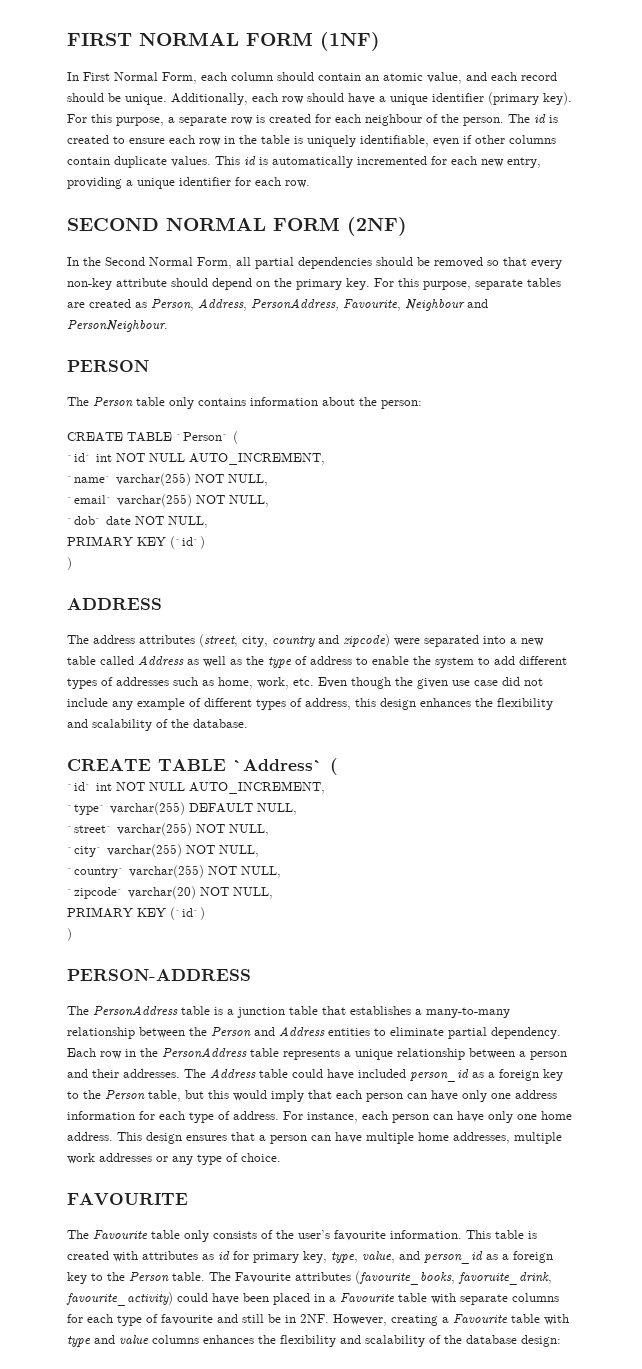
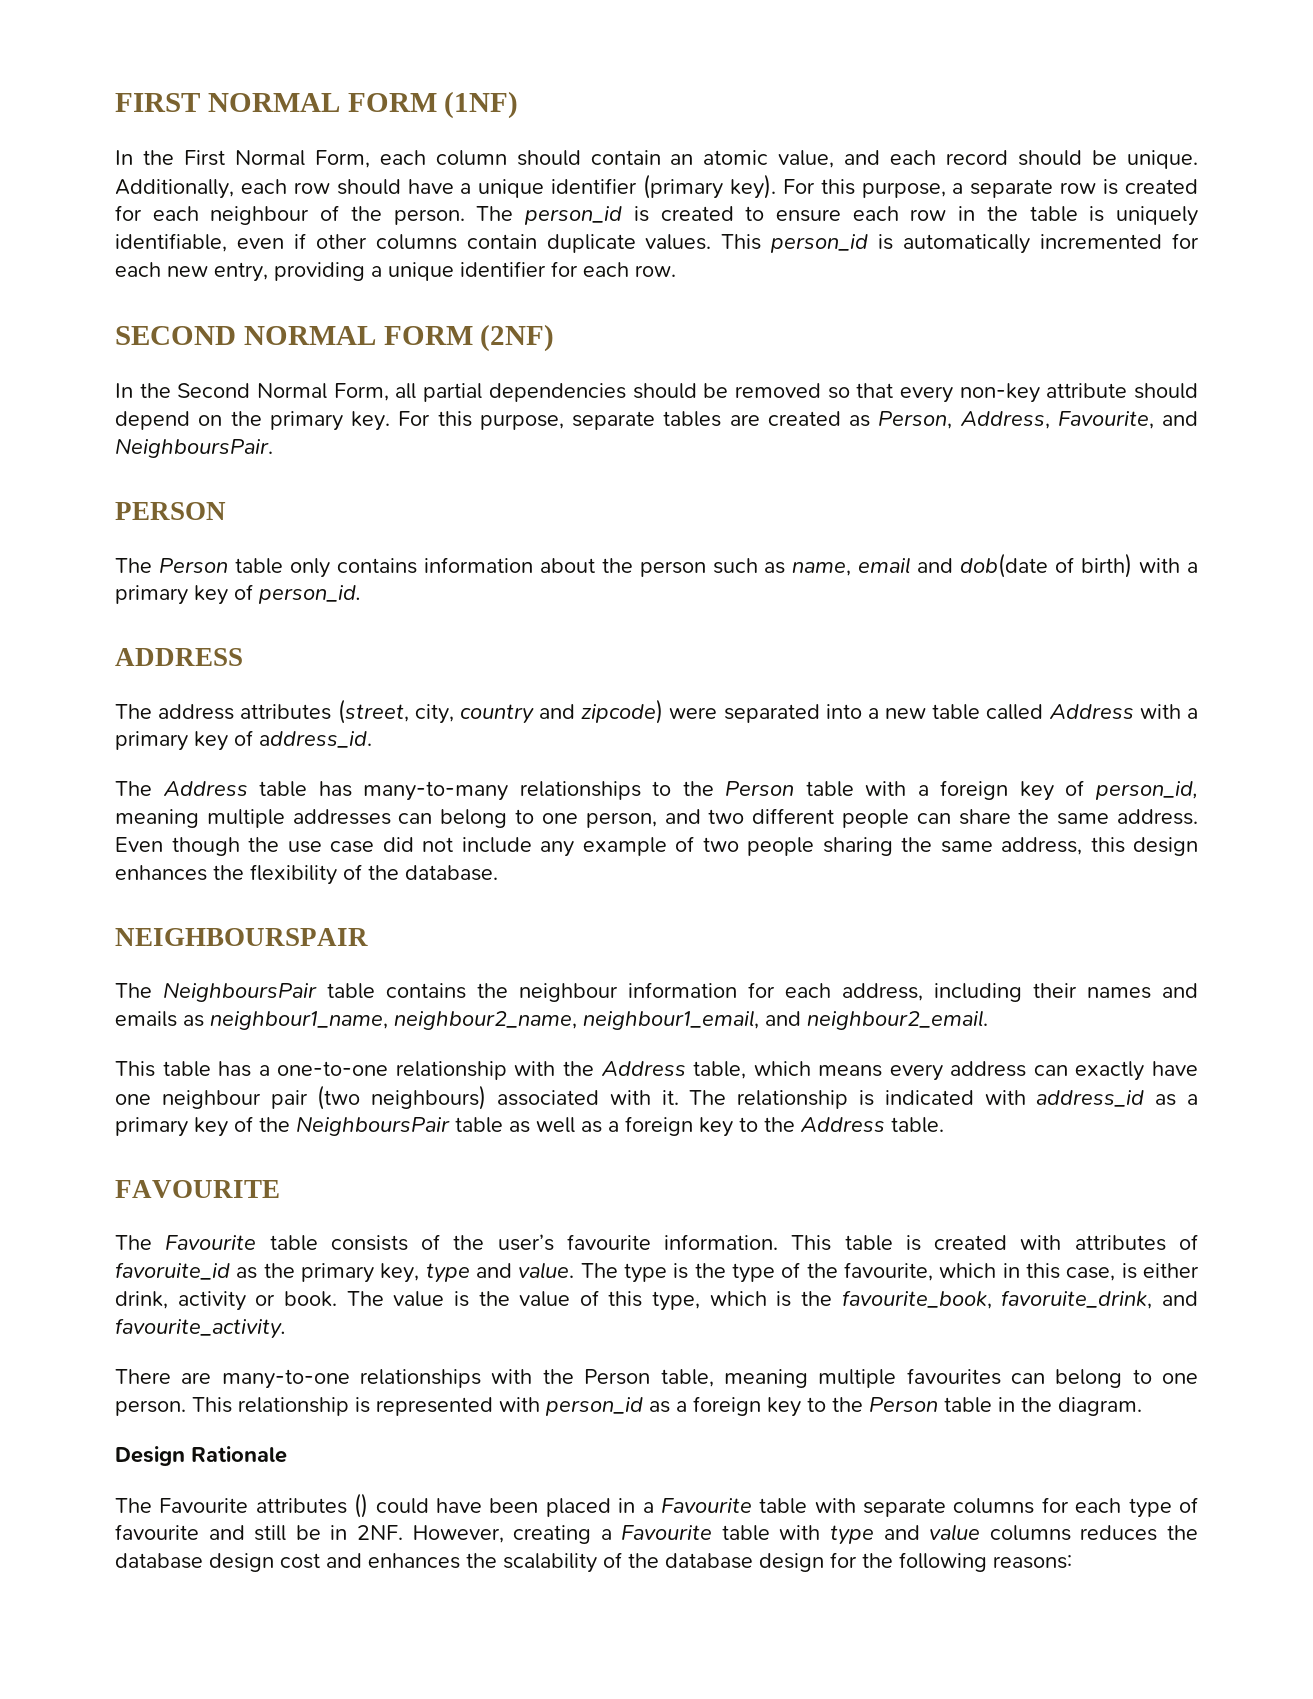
- In First Normal Form, each column should contain an atomic value, and each record should be unique.
+ In the First Normal Form, each column should contain an atomic value, and each record should be unique.
- The id is created to ensure each row in the table is uniquely identifiable, even if other columns contain duplicate values.
+ The person_id is created to ensure each row in the table is uniquely identifiable, even if other columns contain duplicate values.
- This id is automatically incremented for each new entry, providing a unique identifier for each row.
+ This person_id is automatically incremented for each new entry, providing a unique identifier for each row.
- For this purpose, separate tables are created as Person, Address, PersonAddress, Favourite, Neighbour and PersonNeighbour.
+ For this purpose, separate tables are created as Person, Address, Favourite, and NeighboursPair.
- The Person table only contains information about the person:
- CREATE TABLE `Person` (
- `id` int NOT NULL AUTO_INCREMENT,
- `name` varchar(255) NOT NULL,
- `email` varchar(255) NOT NULL,
- `dob` date NOT NULL,
- PRIMARY KEY (`id`)
- )
+ The Person table only contains information about the person such as name, email and dob(date of birth) with a primary key of person_id.
- The address attributes (street, city, country and zipcode) were separated into a new table called Address as well as the type of address to enable the system to add different types of addresses such as home, work, etc. Even though the given use case did not include any example of different types of address, this design enhances the flexibility and scalability of the database.
+ The address attributes (street, city, country and zipcode) were separated into a new table called Address with a primary key of address_id.
+ The Address table has many-to-many relationships to the Person table with a foreign key of person_id, meaning multiple addresses can belong to one person, and two different people can share the same address. Even though the use case did not include any example of two people sharing the same address, this design enhances the flexibility of the database.
- CREATE TABLE `Address` (
- `id` int NOT NULL AUTO_INCREMENT,
- `type` varchar(255) DEFAULT NULL,
- `street` varchar(255) NOT NULL,
- `city` varchar(255) NOT NULL,
- `country` varchar(255) NOT NULL,
- `zipcode` varchar(20) NOT NULL,
- PRIMARY KEY (`id`)
- )
- PERSON-ADDRESS
- The PersonAddress table is a junction table that establishes a many-to-many relationship between the Person and Address entities to eliminate partial dependency. Each row in the PersonAddress table represents a unique relationship between a person and their addresses. The Address table could have included person_id as a foreign key to the Person table, but this would imply that each person can have only one address information for each type of address. For instance, each person can have only one home address. This design ensures that a person can have multiple home addresses, multiple work addresses or any type of choice.
+ NEIGHBOURSPAIR
+ The NeighboursPair table contains the neighbour information for each address, including their names and emails as neighbour1_name, neighbour2_name, neighbour1_email, and neighbour2_email.
+ This table has a one-to-one relationship with the Address table, which means every address can exactly have one neighbour pair (two neighbours) associated with it. The relationship is indicated with address_id as a primary key of the NeighboursPair table as well as a foreign key to the Address table.
- The Favourite table only consists of the user’s favourite information.
+ The Favourite table consists of the user’s favourite information.
- This table is created with attributes as id for primary key, type, value, and person_id as a foreign key to the Person table. The Favourite attributes (favourite_books, favoruite_drink, favourite_activity) could have been placed in a Favourite table with separate columns for each type of favourite and still be in 2NF.
+ This table is created with attributes of favoruite_id as the primary key, type and value. The type is the type of the favourite, which in this case, is either drink, activity or book. The value is the value of this type, which is the favourite_book, favoruite_drink, and favourite_activity.
+ There are many-to-one relationships with the Person table, meaning multiple favourites can belong to one person. This relationship is represented with person_id as a foreign key to the Person table in the diagram.
+ Design Rationale
+ The Favourite attributes () could have been placed in a Favourite table with separate columns for each type of favourite and still be in 2NF.
- However, creating a Favourite table with type and value columns enhances the flexibility and scalability of the database design:
+ However, creating a Favourite table with type and value columns reduces the database design cost and enhances the scalability of the database design for the following reasons:

